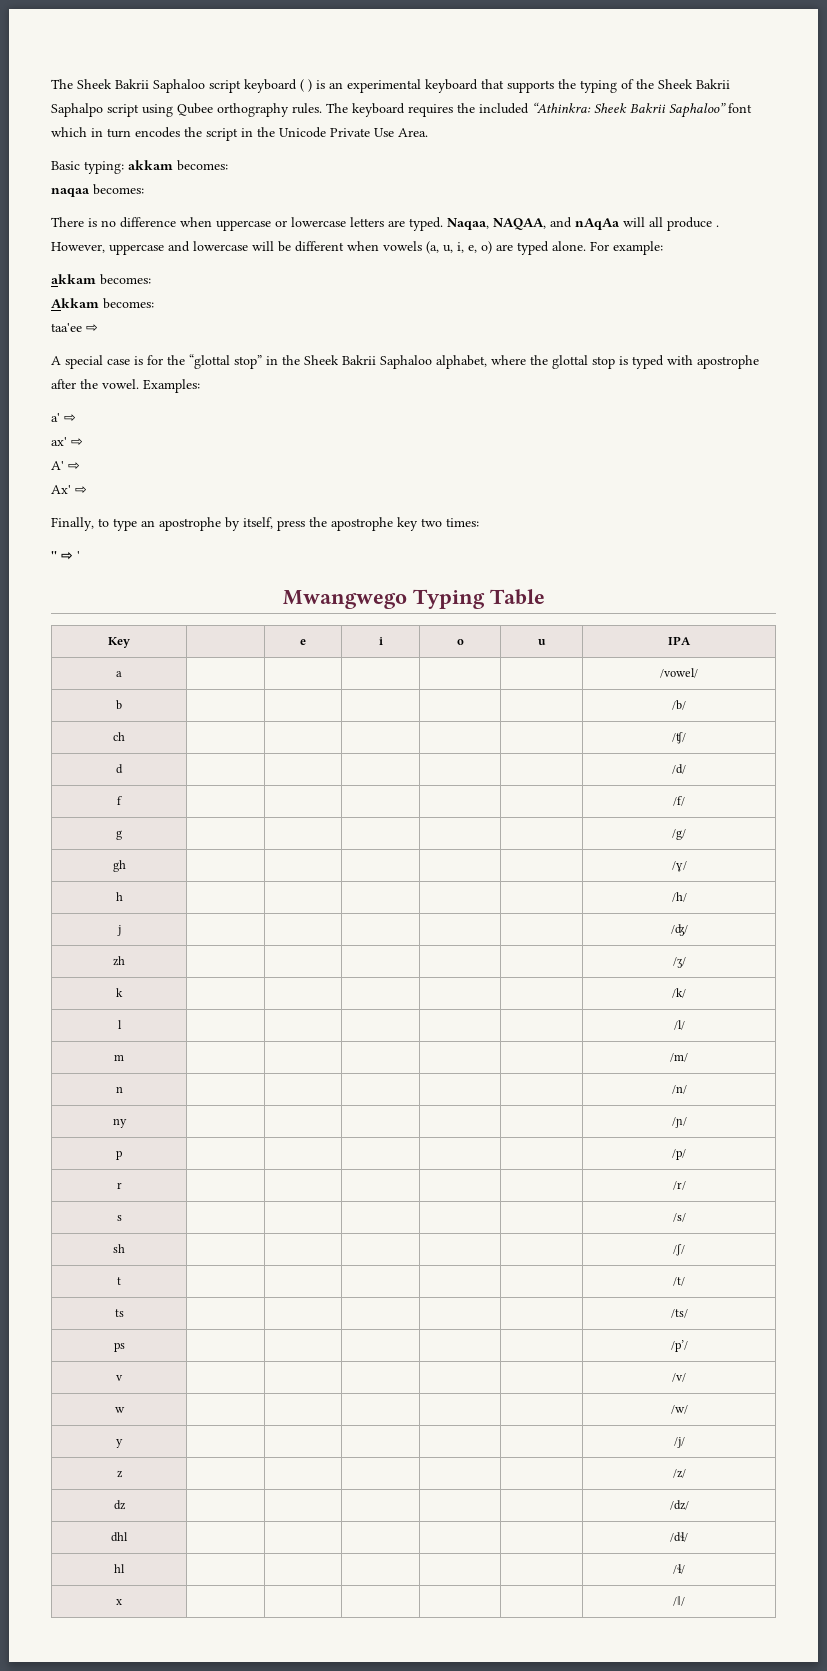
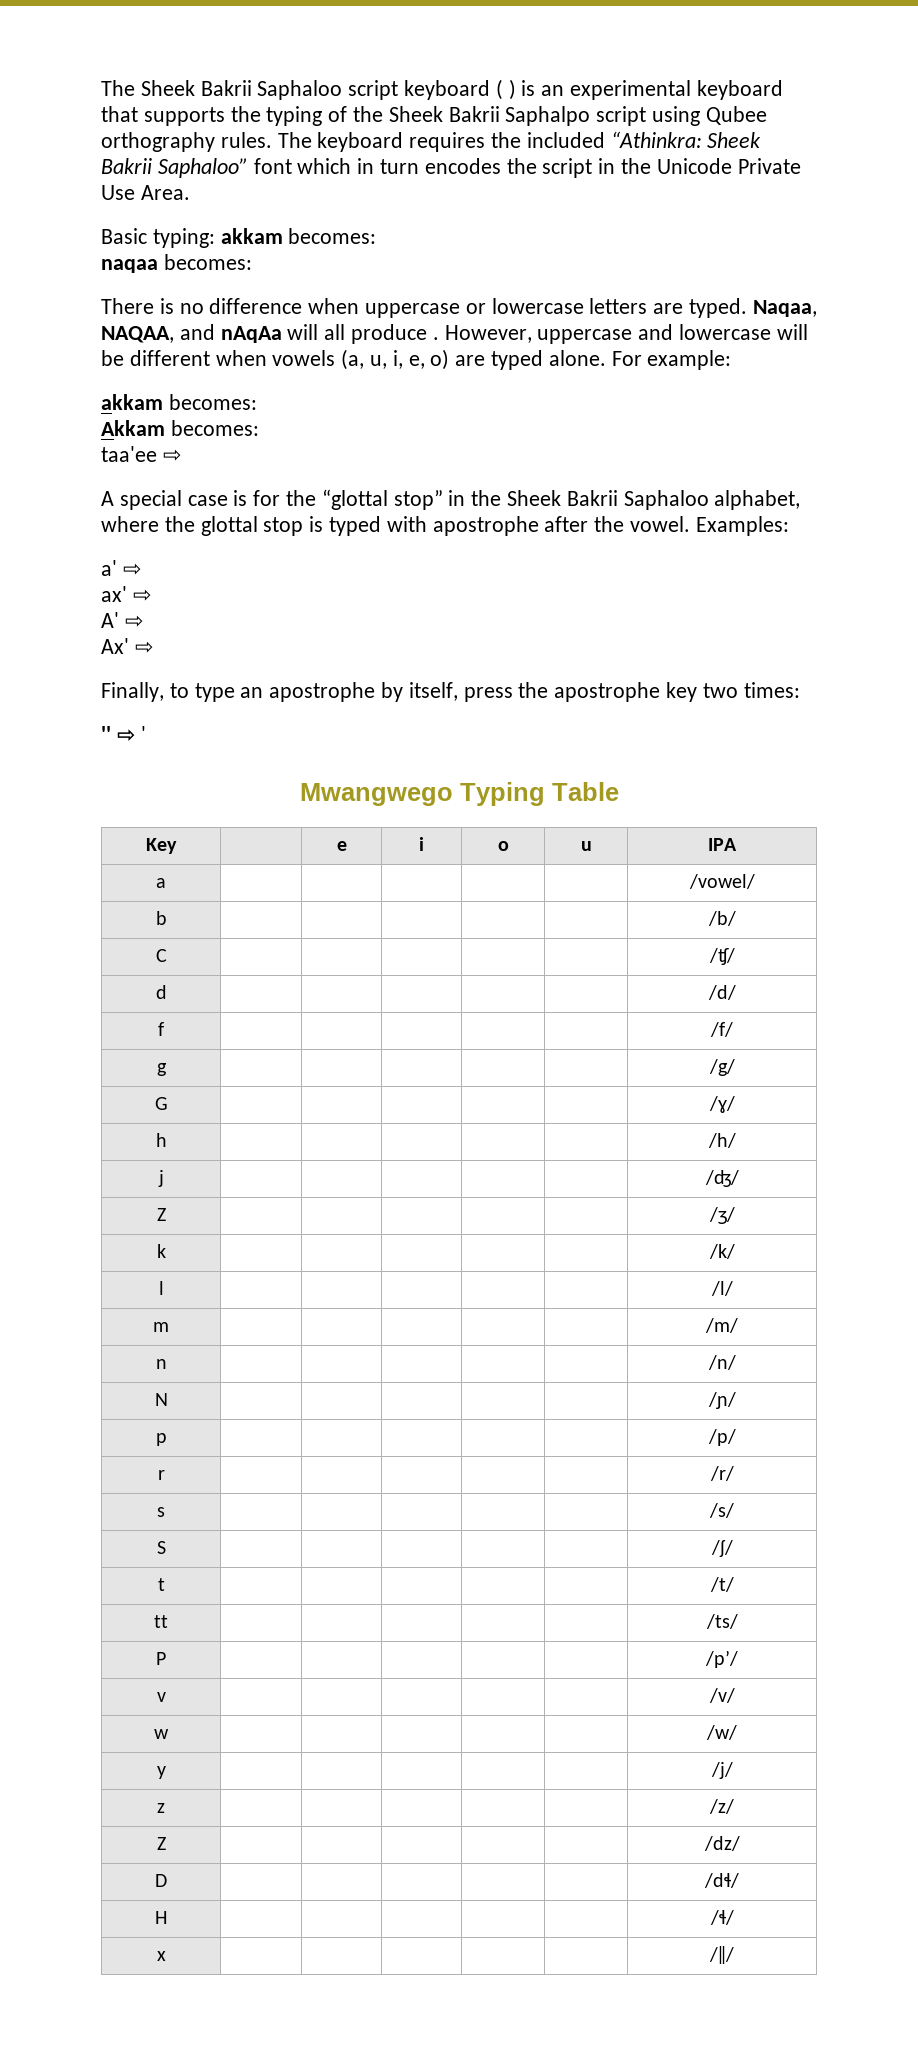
- ch | | | | | | /ʧ/
+ C | | | | | | /ʧ/
- gh | | | | | | /ɣ/
+ G | | | | | | /ɣ/
- zh | | | | | | /ʒ/
+ Z | | | | | | /ʒ/
- ny | | | | | | /ɲ/
+ N | | | | | | /ɲ/
- sh | | | | | | /ʃ/
+ S | | | | | | /ʃ/
- ts | | | | | | /ts/
+ tt | | | | | | /ts/
- ps | | | | | | /p’/
+ P | | | | | | /p’/
- dz | | | | | | /dz/
+ Z | | | | | | /dz/
- dhl | | | | | | /dɬ/
+ D | | | | | | /dɬ/
- hl | | | | | | /ɬ/
+ H | | | | | | /ɬ/

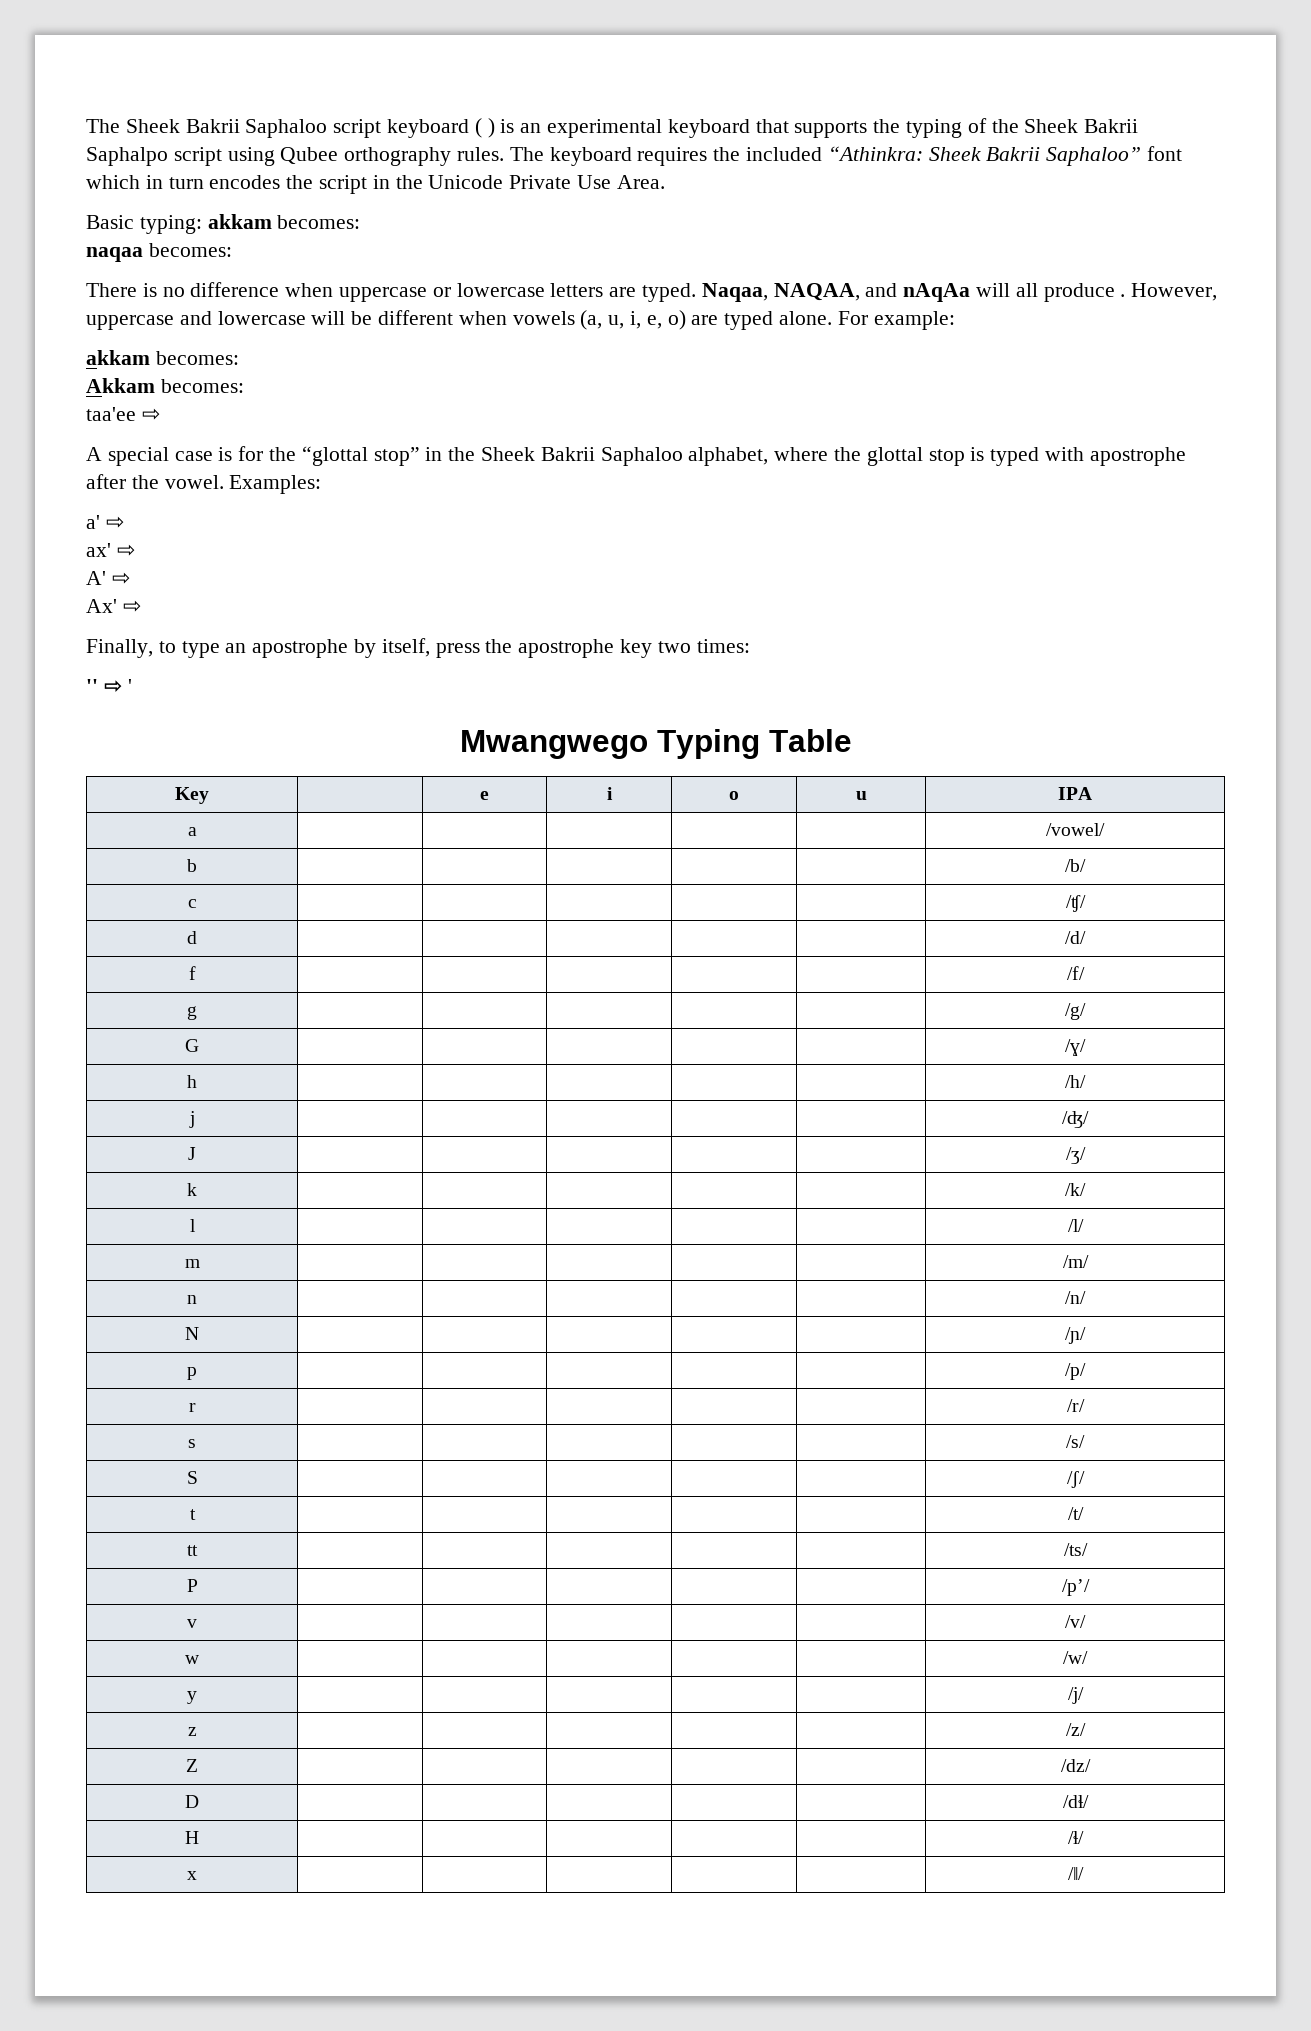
- C | | | | | | /ʧ/
+ c | | | | | | /ʧ/
- Z | | | | | | /ʒ/
+ J | | | | | | /ʒ/

